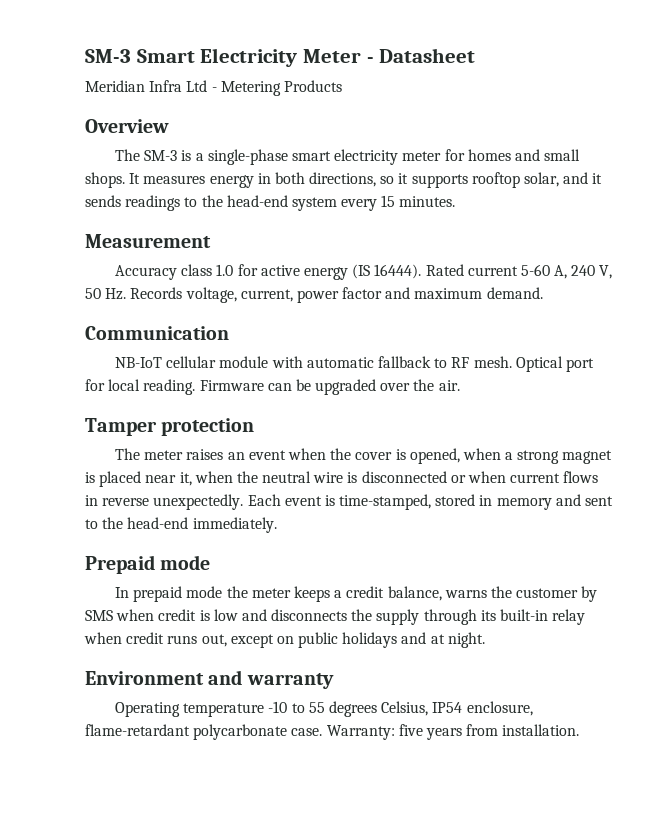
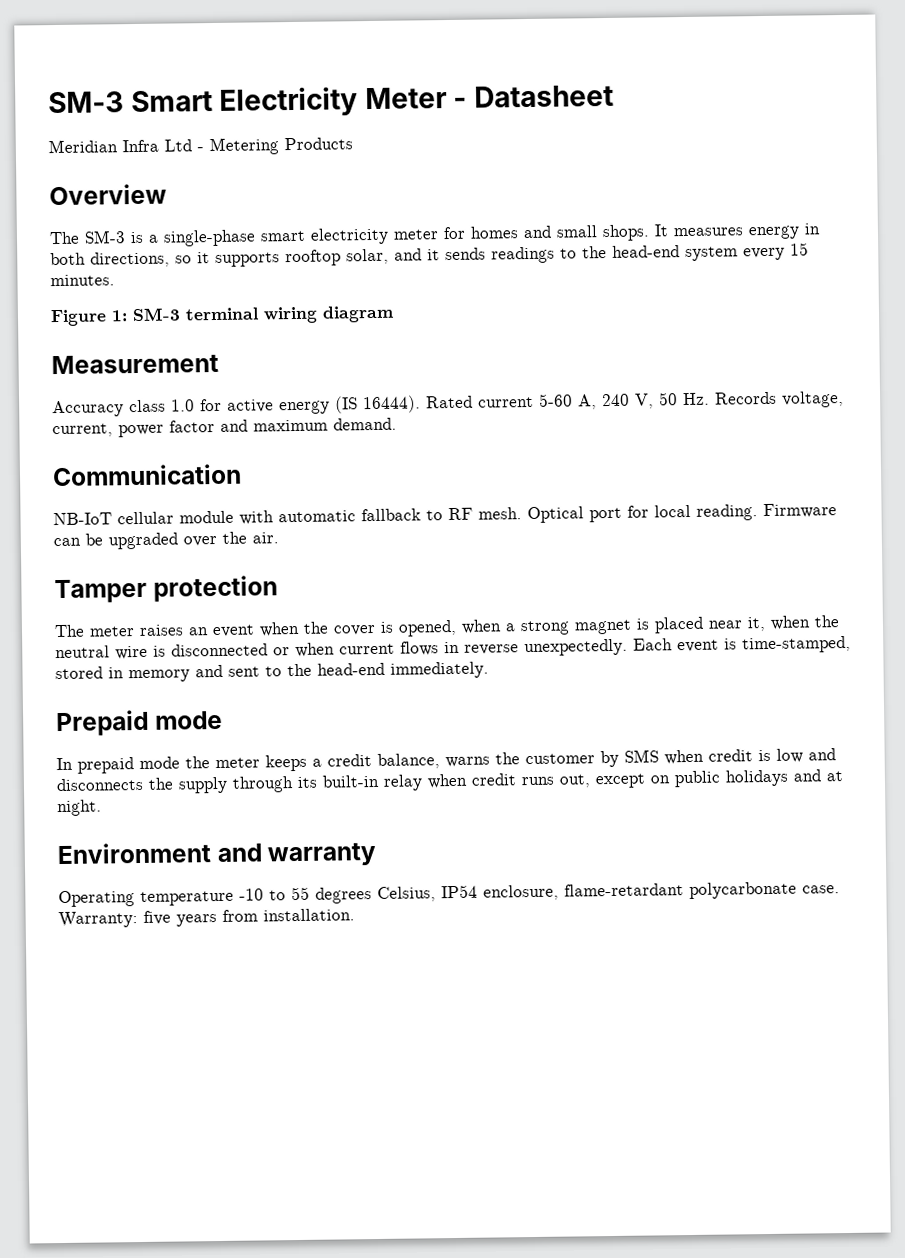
+ Figure 1: SM-3 terminal wiring diagram

